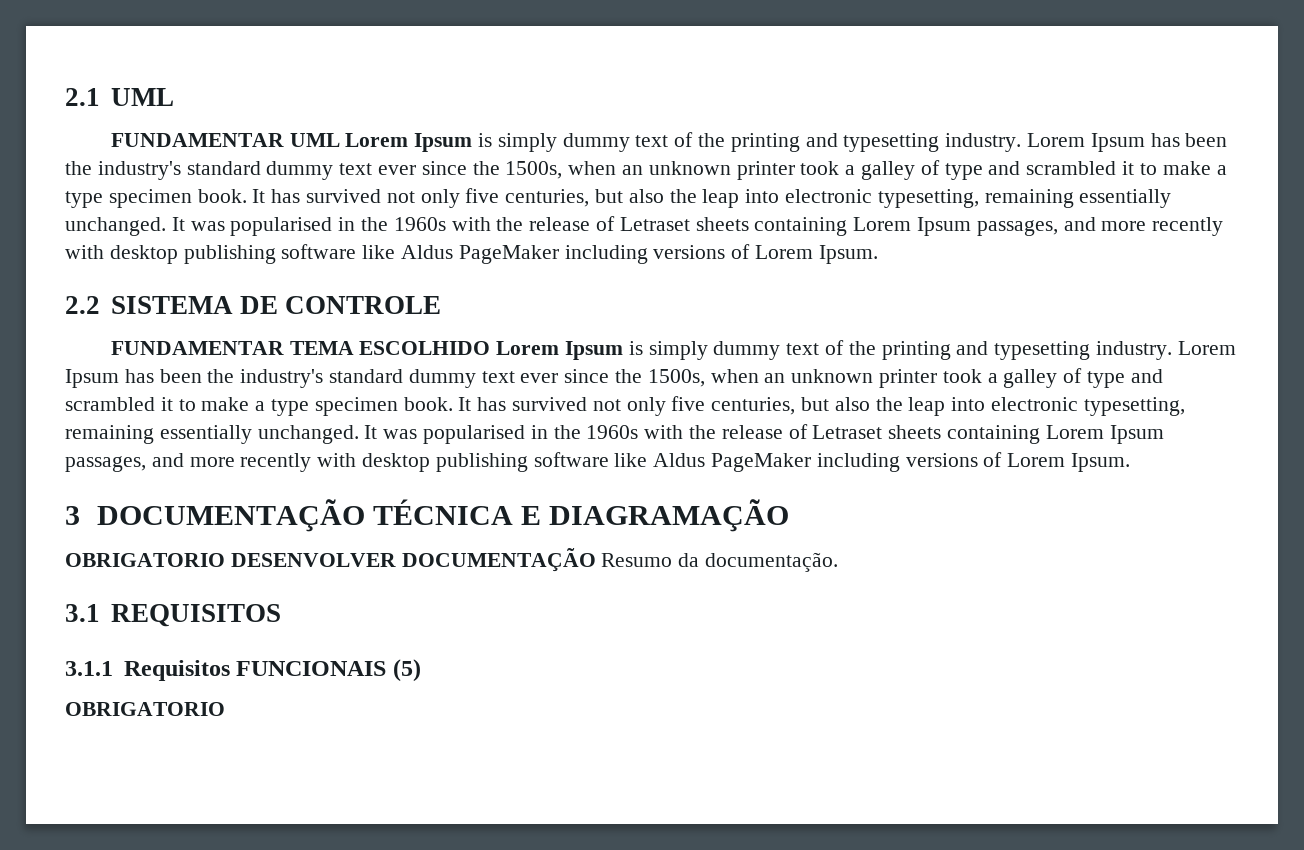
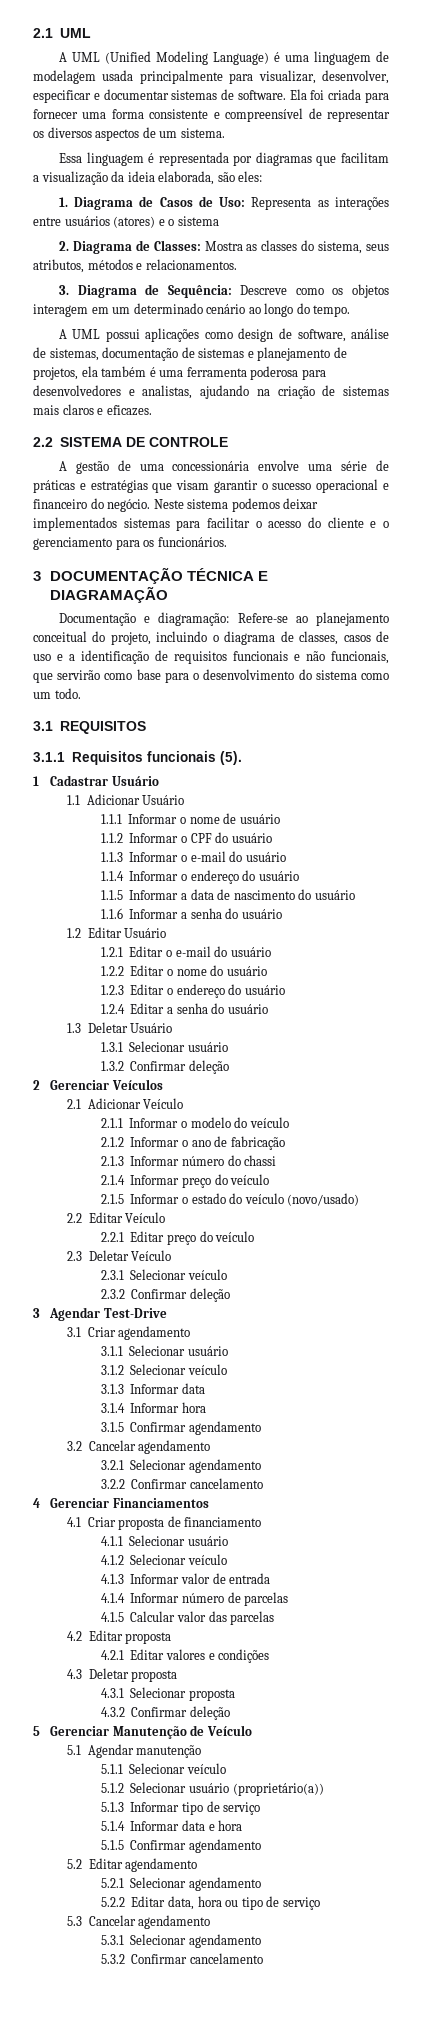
- FUNDAMENTAR UML Lorem Ipsum is simply dummy text of the printing and typesetting industry. Lorem Ipsum has been the industry's standard dummy text ever since the 1500s, when an unknown printer took a galley of type and scrambled it to make a type specimen book. It has survived not only five centuries, but also the leap into electronic typesetting, remaining essentially unchanged. It was popularised in the 1960s with the release of Letraset sheets containing Lorem Ipsum passages, and more recently with desktop publishing software like Aldus PageMaker including versions of Lorem Ipsum.
+ A UML (Unified Modeling Language) é uma linguagem de modelagem usada principalmente para visualizar, desenvolver, especificar e documentar sistemas de software. Ela foi criada para fornecer uma forma consistente e compreensível de representar os diversos aspectos de um sistema.
+ Essa linguagem é representada por diagramas que facilitam a visualização da ideia elaborada, são eles:
+ 1. Diagrama de Casos de Uso: Representa as interações entre usuários (atores) e o sistema
+ 2. Diagrama de Classes: Mostra as classes do sistema, seus atributos, métodos e relacionamentos.
+ 3. Diagrama de Sequência: Descreve como os objetos interagem em um determinado cenário ao longo do tempo.
+ A UML possui aplicações como design de software, análise de sistemas, documentação de sistemas e planejamento de projetos, ela também é uma ferramenta poderosa para desenvolvedores e analistas, ajudando na criação de sistemas mais claros e eficazes.
  2.2 SISTEMA DE CONTROLE
- FUNDAMENTAR TEMA ESCOLHIDO Lorem Ipsum is simply dummy text of the printing and typesetting industry. Lorem Ipsum has been the industry's standard dummy text ever since the 1500s, when an unknown printer took a galley of type and scrambled it to make a type specimen book. It has survived not only five centuries, but also the leap into electronic typesetting, remaining essentially unchanged. It was popularised in the 1960s with the release of Letraset sheets containing Lorem Ipsum passages, and more recently with desktop publishing software like Aldus PageMaker including versions of Lorem Ipsum.
+ A gestão de uma concessionária envolve uma série de práticas e estratégias que visam garantir o sucesso operacional e financeiro do negócio. Neste sistema podemos deixar implementados sistemas para facilitar o acesso do cliente e o gerenciamento para os funcionários.
- OBRIGATORIO DESENVOLVER DOCUMENTAÇÃO Resumo da documentação.
+ Documentação e diagramação: Refere-se ao planejamento conceitual do projeto, incluindo o diagrama de classes, casos de uso e a identificação de requisitos funcionais e não funcionais, que servirão como base para o desenvolvimento do sistema como um todo.
  3.1 REQUISITOS
- 3.1.1 Requisitos FUNCIONAIS (5)
- OBRIGATORIO
+ 3.1.1 Requisitos funcionais (5).
+ 1 Cadastrar Usuário
+ 1.1 Adicionar Usuário
+ 1.1.1 Informar o nome de usuário
+ 1.1.2 Informar o CPF do usuário
+ 1.1.3 Informar o e-mail do usuário
+ 1.1.4 Informar o endereço do usuário
+ 1.1.5 Informar a data de nascimento do usuário
+ 1.1.6 Informar a senha do usuário
+ 1.2 Editar Usuário
+ 1.2.1 Editar o e-mail do usuário
+ 1.2.2 Editar o nome do usuário
+ 1.2.3 Editar o endereço do usuário
+ 1.2.4 Editar a senha do usuário
+ 1.3 Deletar Usuário
+ 1.3.1 Selecionar usuário
+ 1.3.2 Confirmar deleção
+ 2 Gerenciar Veículos
+ 2.1 Adicionar Veículo
+ 2.1.1 Informar o modelo do veículo
+ 2.1.2 Informar o ano de fabricação
+ 2.1.3 Informar número do chassi
+ 2.1.4 Informar preço do veículo
+ 2.1.5 Informar o estado do veículo (novo/usado)
+ 2.2 Editar Veículo
+ 2.2.1 Editar preço do veículo
+ 2.3 Deletar Veículo
+ 2.3.1 Selecionar veículo
+ 2.3.2 Confirmar deleção
+ 3 Agendar Test-Drive
+ 3.1 Criar agendamento
+ 3.1.1 Selecionar usuário
+ 3.1.2 Selecionar veículo
+ 3.1.3 Informar data
+ 3.1.4 Informar hora
+ 3.1.5 Confirmar agendamento
+ 3.2 Cancelar agendamento
+ 3.2.1 Selecionar agendamento
+ 3.2.2 Confirmar cancelamento
+ 4 Gerenciar Financiamentos
+ 4.1 Criar proposta de financiamento
+ 4.1.1 Selecionar usuário
+ 4.1.2 Selecionar veículo
+ 4.1.3 Informar valor de entrada
+ 4.1.4 Informar número de parcelas
+ 4.1.5 Calcular valor das parcelas
+ 4.2 Editar proposta
+ 4.2.1 Editar valores e condições
+ 4.3 Deletar proposta
+ 4.3.1 Selecionar proposta
+ 4.3.2 Confirmar deleção
+ 5 Gerenciar Manutenção de Veículo
+ 5.1 Agendar manutenção
+ 5.1.1 Selecionar veículo
+ 5.1.2 Selecionar usuário (proprietário(a))
+ 5.1.3 Informar tipo de serviço
+ 5.1.4 Informar data e hora
+ 5.1.5 Confirmar agendamento
+ 5.2 Editar agendamento
+ 5.2.1 Selecionar agendamento
+ 5.2.2 Editar data, hora ou tipo de serviço
+ 5.3 Cancelar agendamento
+ 5.3.1 Selecionar agendamento
+ 5.3.2 Confirmar cancelamento

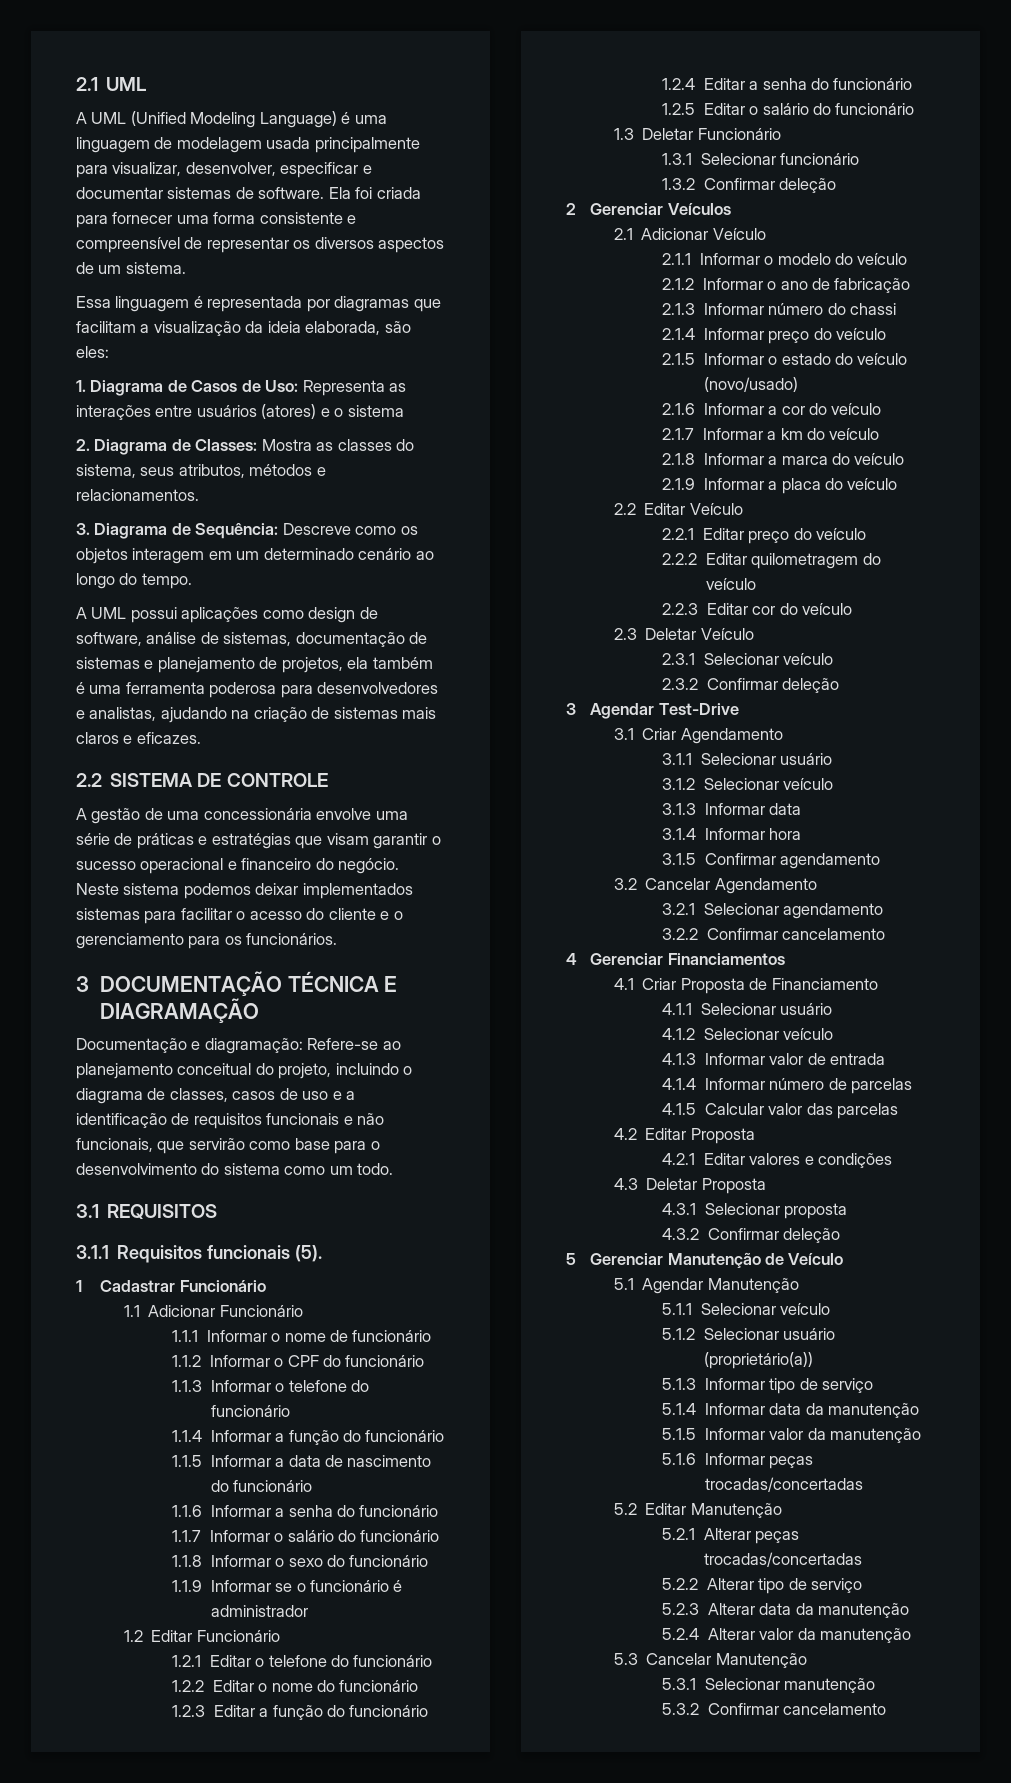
- 1 Cadastrar Usuário
+ 1 Cadastrar Funcionário
- 1.1 Adicionar Usuário
+ 1.1 Adicionar Funcionário
- 1.1.1 Informar o nome de usuário
+ 1.1.1 Informar o nome de funcionário
- 1.1.2 Informar o CPF do usuário
+ 1.1.2 Informar o CPF do funcionário
- 1.1.3 Informar o e-mail do usuário
+ 1.1.3 Informar o telefone do funcionário
- 1.1.4 Informar o endereço do usuário
+ 1.1.4 Informar a função do funcionário
- 1.1.5 Informar a data de nascimento do usuário
+ 1.1.5 Informar a data de nascimento do funcionário
- 1.1.6 Informar a senha do usuário
+ 1.1.6 Informar a senha do funcionário
+ 1.1.7 Informar o salário do funcionário
+ 1.1.8 Informar o sexo do funcionário
+ 1.1.9 Informar se o funcionário é administrador
- 1.2 Editar Usuário
+ 1.2 Editar Funcionário
- 1.2.1 Editar o e-mail do usuário
+ 1.2.1 Editar o telefone do funcionário
- 1.2.2 Editar o nome do usuário
+ 1.2.2 Editar o nome do funcionário
- 1.2.3 Editar o endereço do usuário
+ 1.2.3 Editar a função do funcionário
- 1.2.4 Editar a senha do usuário
+ 1.2.4 Editar a senha do funcionário
+ 1.2.5 Editar o salário do funcionário
- 1.3 Deletar Usuário
+ 1.3 Deletar Funcionário
- 1.3.1 Selecionar usuário
+ 1.3.1 Selecionar funcionário
+ 2.1.6 Informar a cor do veículo
+ 2.1.7 Informar a km do veículo
+ 2.1.8 Informar a marca do veículo
+ 2.1.9 Informar a placa do veículo
+ 2.2.2 Editar quilometragem do veículo
+ 2.2.3 Editar cor do veículo
- 3.1 Criar agendamento
+ 3.1 Criar Agendamento
- 3.2 Cancelar agendamento
+ 3.2 Cancelar Agendamento
- 4.1 Criar proposta de financiamento
+ 4.1 Criar Proposta de Financiamento
- 4.2 Editar proposta
+ 4.2 Editar Proposta
- 4.3 Deletar proposta
+ 4.3 Deletar Proposta
- 5.1 Agendar manutenção
+ 5.1 Agendar Manutenção
- 5.1.4 Informar data e hora
+ 5.1.4 Informar data da manutenção
- 5.1.5 Confirmar agendamento
+ 5.1.5 Informar valor da manutenção
+ 5.1.6 Informar peças trocadas/concertadas
- 5.2 Editar agendamento
+ 5.2 Editar Manutenção
- 5.2.1 Selecionar agendamento
- 5.2.2 Editar data, hora ou tipo de serviço
- 5.3 Cancelar agendamento
+ 5.2.1 Alterar peças trocadas/concertadas
+ 5.2.2 Alterar tipo de serviço
+ 5.2.3 Alterar data da manutenção
+ 5.2.4 Alterar valor da manutenção
+ 5.3 Cancelar Manutenção
- 5.3.1 Selecionar agendamento
+ 5.3.1 Selecionar manutenção

